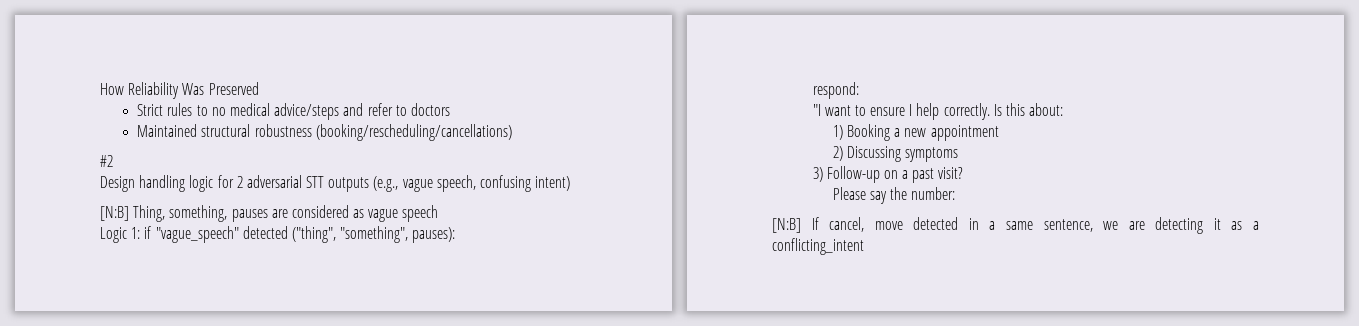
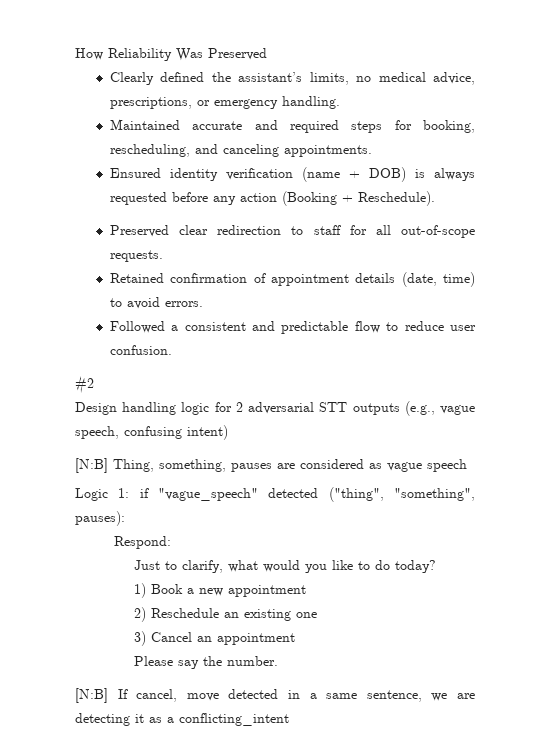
- Strict rules to no medical advice/steps and refer to doctors
- Maintained structural robustness (booking/rescheduling/cancellations)
+ Clearly defined the assistant’s limits, no medical advice, prescriptions, or emergency handling.
+ Maintained accurate and required steps for booking, rescheduling, and canceling appointments.
+ Ensured identity verification (name + DOB) is always requested before any action (Booking + Reschedule).
+ Preserved clear redirection to staff for all out-of-scope requests.
+ Retained confirmation of appointment details (date, time) to avoid errors.
+ Followed a consistent and predictable flow to reduce user confusion.
- respond:
- "I want to ensure I help correctly. Is this about:
+ Respond:
+ Just to clarify, what would you like to do today?
- 1) Booking a new appointment
+ 1) Book a new appointment
- 2) Discussing symptoms
- 3) Follow-up on a past visit?
+ 2) Reschedule an existing one
+ 3) Cancel an appointment
- Please say the number:
+ Please say the number.

